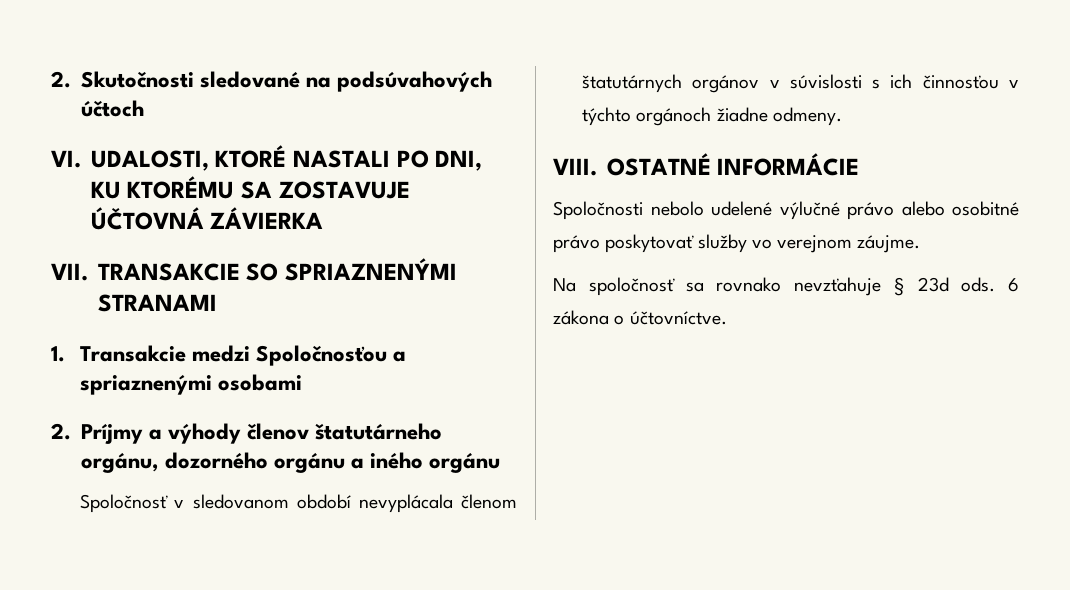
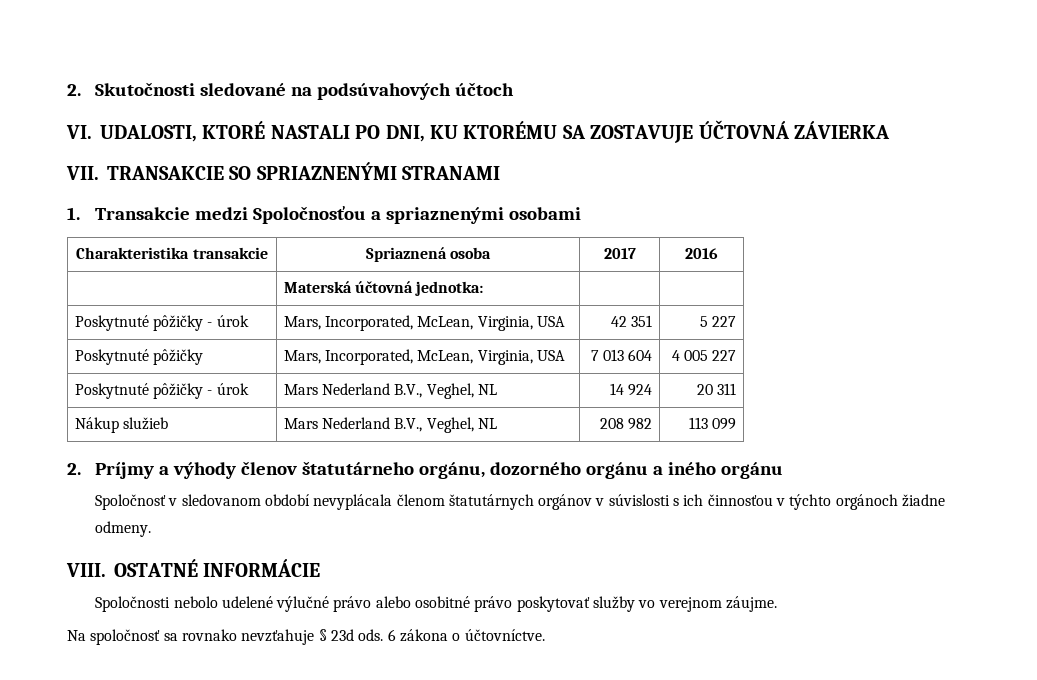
+ Charakteristika transakcie | Spriaznená osoba | 2017 | 2016
+ | Materská účtovná jednotka: | |
+ Poskytnuté pôžičky - úrok | Mars, Incorporated, McLean, Virginia, USA | 42 351 | 5 227
+ Poskytnuté pôžičky | Mars, Incorporated, McLean, Virginia, USA | 7 013 604 | 4 005 227
+ Poskytnuté pôžičky - úrok | Mars Nederland B.V., Veghel, NL | 14 924 | 20 311
+ Nákup služieb | Mars Nederland B.V., Veghel, NL | 208 982 | 113 099

